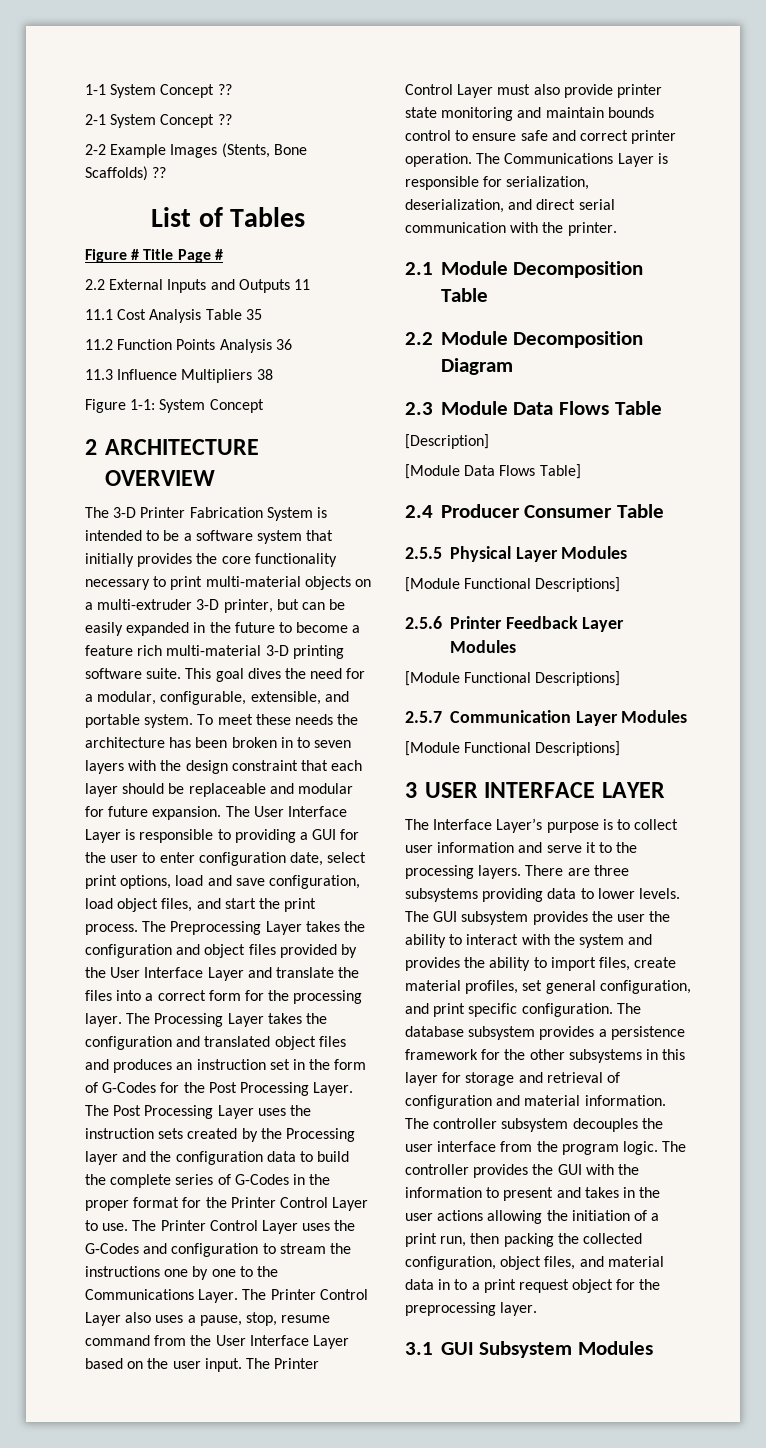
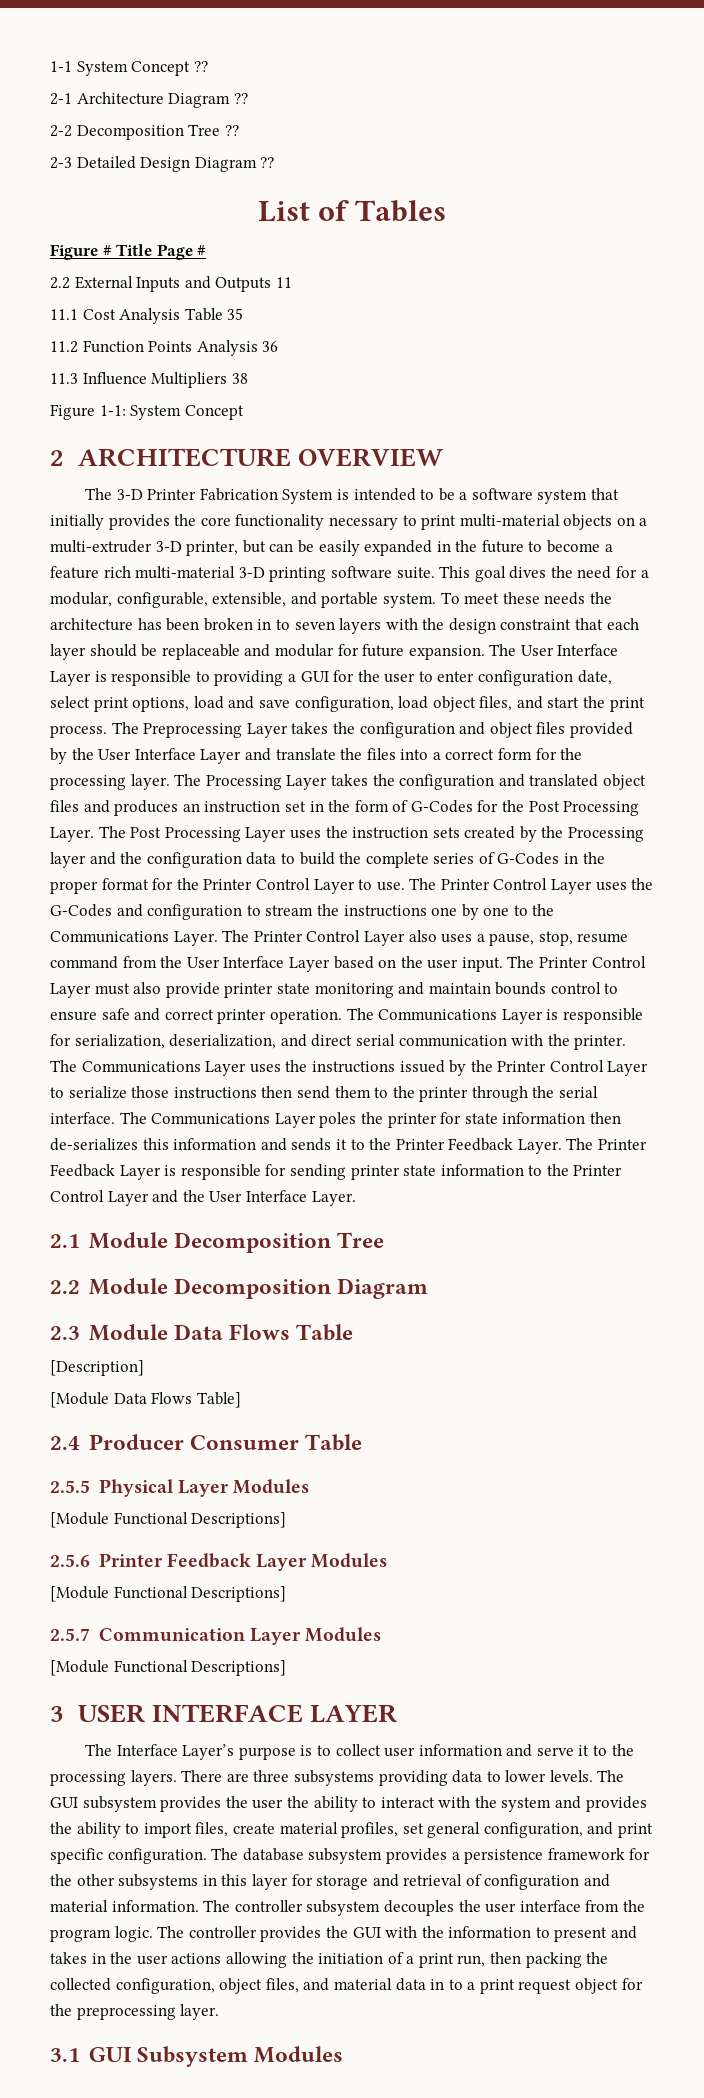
- 2-1 System Concept ??
+ 2-1 Architecture Diagram ??
- 2-2 Example Images (Stents, Bone Scaffolds) ??
+ 2-2 Decomposition Tree ??
+ 2-3 Detailed Design Diagram ??
+ The Communications Layer uses the instructions issued by the Printer Control Layer to serialize those instructions then send them to the printer through the serial interface. The Communications Layer poles the printer for state information then de-serializes this information and sends it to the Printer Feedback Layer. The Printer Feedback Layer is responsible for sending printer state information to the Printer Control Layer and the User Interface Layer.
- 2.1 Module Decomposition Table
+ 2.1 Module Decomposition Tree

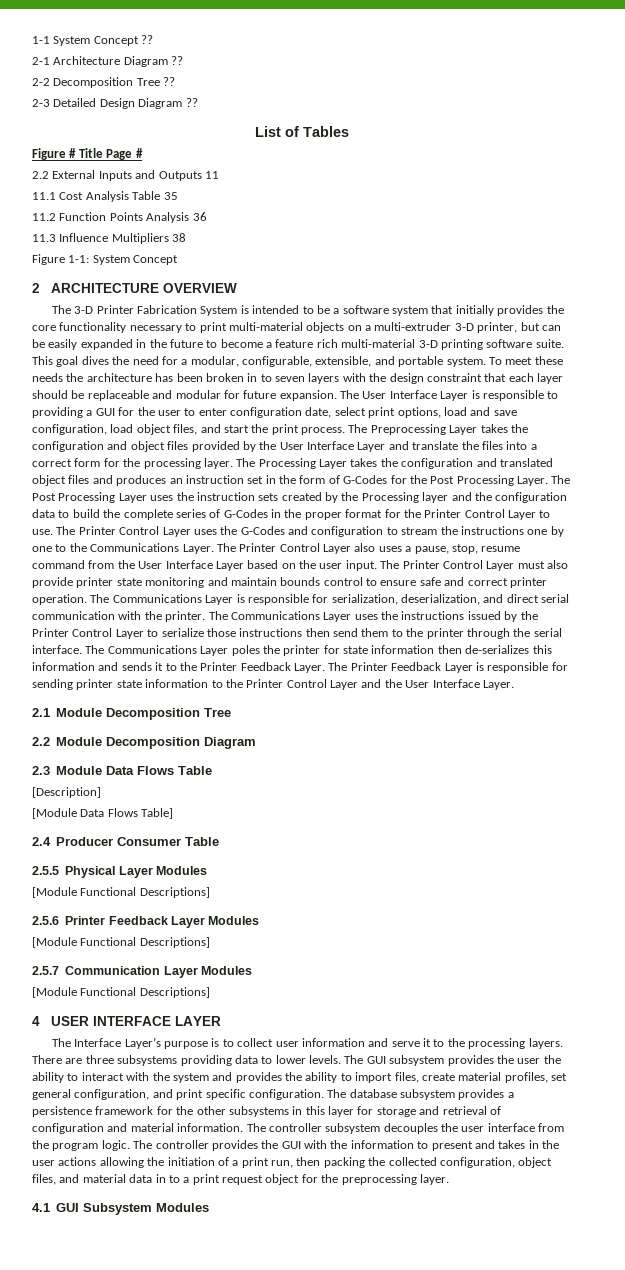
- 3 USER INTERFACE LAYER
+ 4 USER INTERFACE LAYER
- 3.1 GUI Subsystem Modules
+ 4.1 GUI Subsystem Modules

